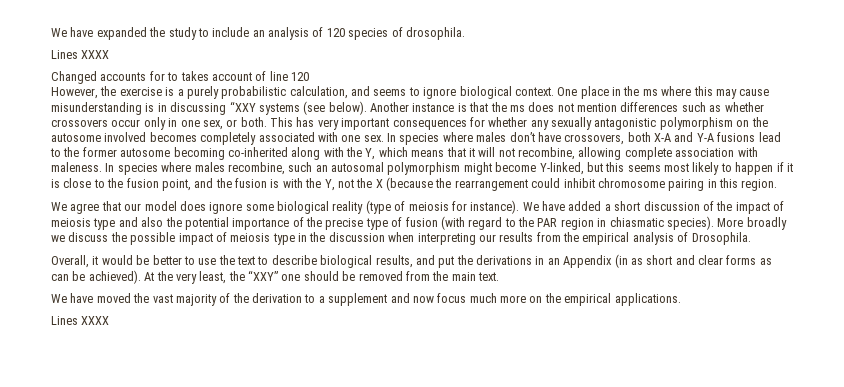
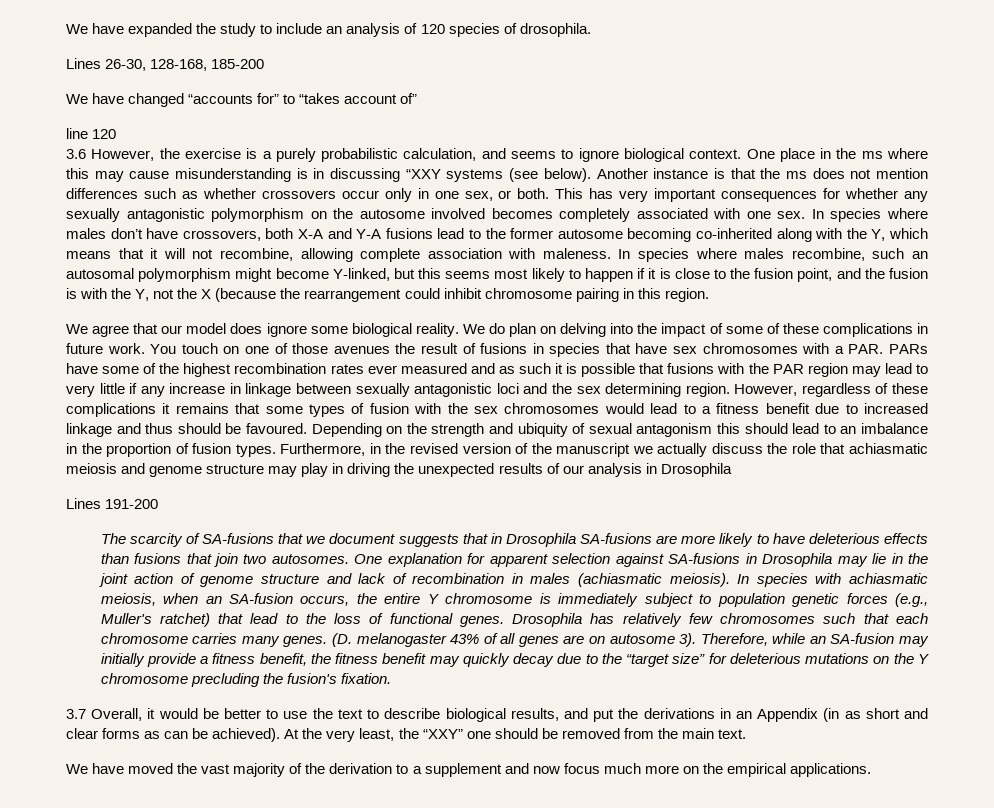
  We have expanded the study to include an analysis of 120 species of drosophila.
- Lines XXXX
- Changed accounts for to takes account of line 120
+ Lines 26-30, 128-168, 185-200
+ We have changed “accounts for” to “takes account of”
+ line 120
- However, the exercise is a purely probabilistic calculation, and seems to ignore biological context.
+ 3.6 However, the exercise is a purely probabilistic calculation, and seems to ignore biological context.
- We agree that our model does ignore some biological reality (type of meiosis for instance). We have added a short discussion of the impact of meiosis type and also the potential importance of the precise type of fusion (with regard to the PAR region in chiasmatic species). More broadly we discuss the possible impact of meiosis type in the discussion when interpreting our results from the empirical analysis of Drosophila.
- Overall, it would be better to use the text to describe biological results, and put the derivations in an Appendix (in as short and clear forms as can be achieved).
+ We agree that our model does ignore some biological reality. We do plan on delving into the impact of some of these complications in future work. You touch on one of those avenues the result of fusions in species that have sex chromosomes with a PAR. PARs have some of the highest recombination rates ever measured and as such it is possible that fusions with the PAR region may lead to very little if any increase in linkage between sexually antagonistic loci and the sex determining region. However, regardless of these complications it remains that some types of fusion with the sex chromosomes would lead to a fitness benefit due to increased linkage and thus should be favoured. Depending on the strength and ubiquity of sexual antagonism this should lead to an imbalance in the proportion of fusion types. Furthermore, in the revised version of the manuscript we actually discuss the role that achiasmatic meiosis and genome structure may play in driving the unexpected results of our analysis in Drosophila
+ Lines 191-200
+ The scarcity of SA-fusions that we document suggests that in Drosophila SA-fusions are more likely to have deleterious effects than fusions that join two autosomes. One explanation for apparent selection against SA-fusions in Drosophila may lie in the joint action of genome structure and lack of recombination in males (achiasmatic meiosis). In species with achiasmatic meiosis, when an SA-fusion occurs, the entire Y chromosome is immediately subject to population genetic forces (e.g., Muller's ratchet) that lead to the loss of functional genes. Drosophila has relatively few chromosomes such that each chromosome carries many genes. (D. melanogaster 43% of all genes are on autosome 3). Therefore, while an SA-fusion may initially provide a fitness benefit, the fitness benefit may quickly decay due to the “target size” for deleterious mutations on the Y chromosome precluding the fusion's fixation.
+ 3.7 Overall, it would be better to use the text to describe biological results, and put the derivations in an Appendix (in as short and clear forms as can be achieved).
  We have moved the vast majority of the derivation to a supplement and now focus much more on the empirical applications.
- Lines XXXX

